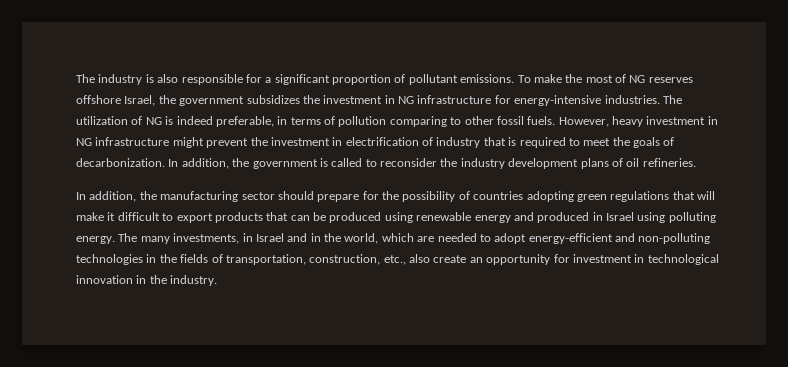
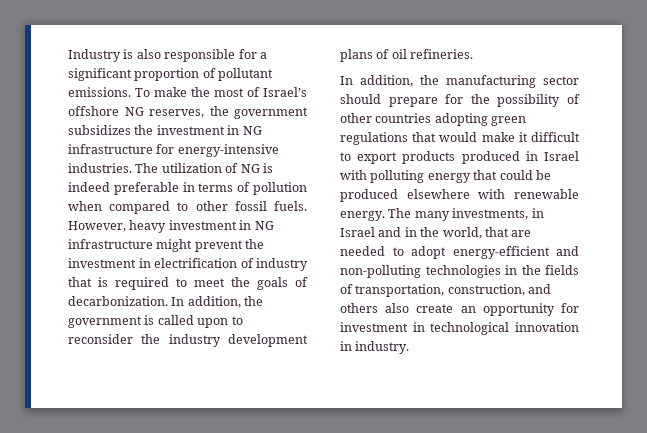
- The industry is also responsible for a significant proportion of pollutant emissions.
+ Industry is also responsible for a significant proportion of pollutant emissions.
- To make the most of NG reserves offshore Israel, the government subsidizes the investment in NG infrastructure for energy-intensive industries.
+ To make the most of Israel’s offshore NG reserves, the government subsidizes the investment in NG infrastructure for energy-intensive industries.
- The utilization of NG is indeed preferable, in terms of pollution comparing to other fossil fuels.
+ The utilization of NG is indeed preferable in terms of pollution when compared to other fossil fuels.
- In addition, the government is called to reconsider the industry development plans of oil refineries.
+ In addition, the government is called upon to reconsider the industry development plans of oil refineries.
- In addition, the manufacturing sector should prepare for the possibility of countries adopting green regulations that will make it difficult to export products that can be produced using renewable energy and produced in Israel using polluting energy.
+ In addition, the manufacturing sector should prepare for the possibility of other countries adopting green regulations that would make it difficult to export products produced in Israel with polluting energy that could be produced elsewhere with renewable energy.
- The many investments, in Israel and in the world, which are needed to adopt energy-efficient and non-polluting technologies in the fields of transportation, construction, etc., also create an opportunity for investment in technological innovation in the industry.
+ The many investments, in Israel and in the world, that are needed to adopt energy-efficient and non-polluting technologies in the fields of transportation, construction, and others also create an opportunity for investment in technological innovation in industry.

